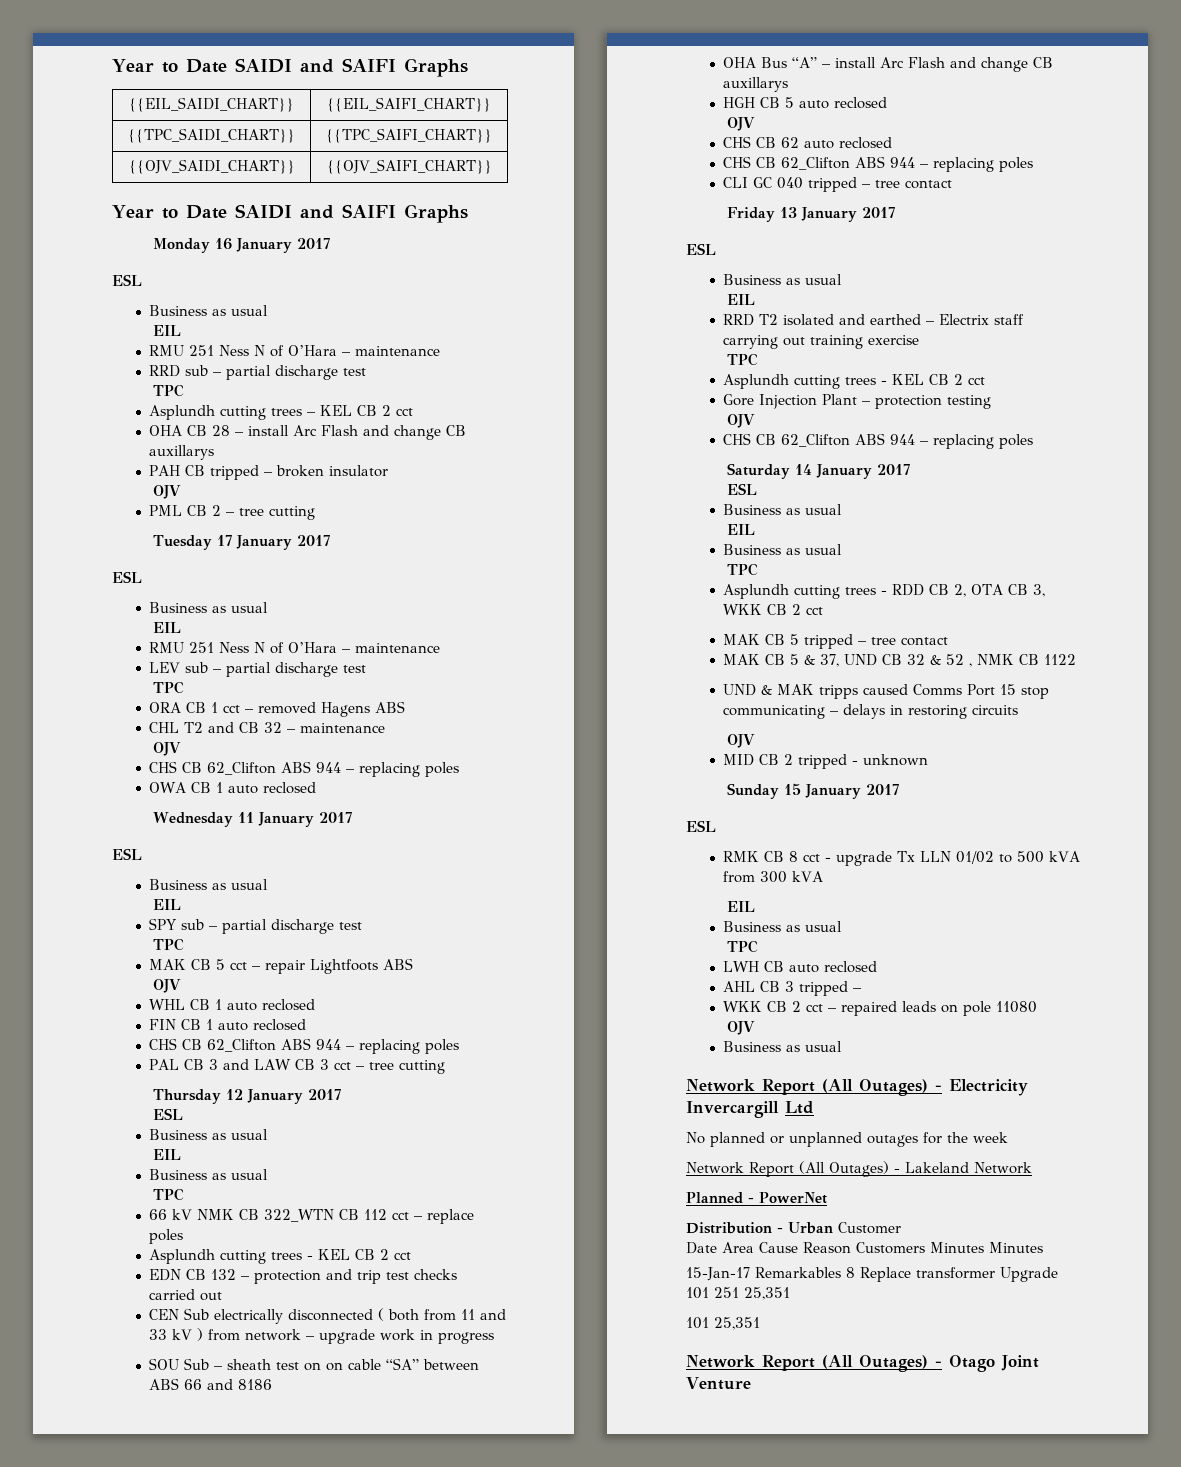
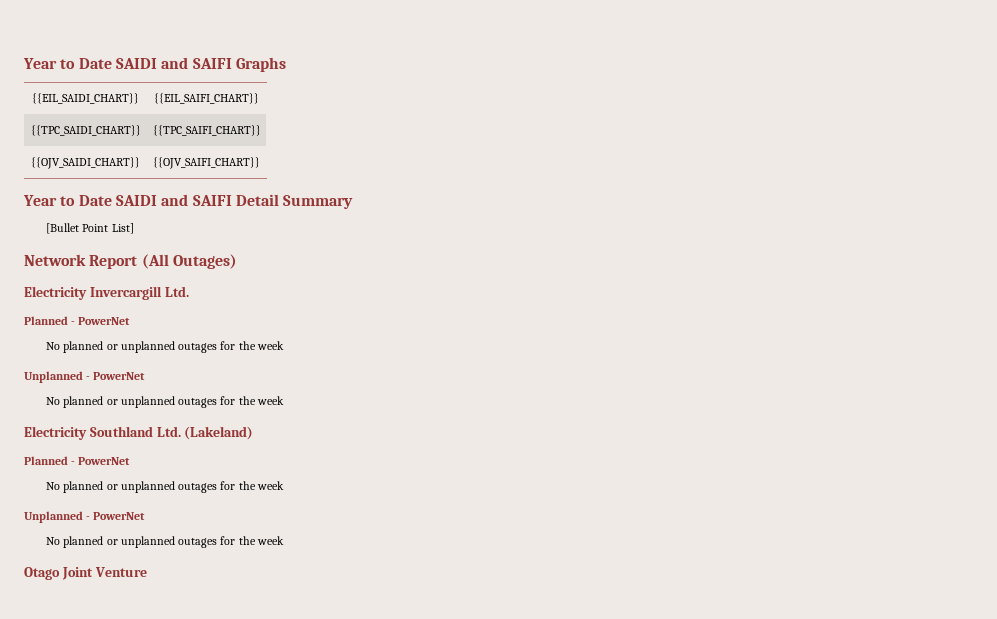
  {{OJV_SAIDI_CHART}} | {{OJV_SAIFI_CHART}}
- Year to Date SAIDI and SAIFI Graphs
- Monday 16 January 2017
- ESL
- Business as usual
- EIL
- RMU 251 Ness N of O’Hara – maintenance
- RRD sub – partial discharge test
- TPC
- Asplundh cutting trees – KEL CB 2 cct
- OHA CB 28 – install Arc Flash and change CB auxillarys
- PAH CB tripped – broken insulator
- OJV
- PML CB 2 – tree cutting
- Tuesday 17 January 2017
- ESL
- Business as usual
- EIL
- RMU 251 Ness N of O’Hara – maintenance
- LEV sub – partial discharge test
- TPC
- ORA CB 1 cct – removed Hagens ABS
- CHL T2 and CB 32 – maintenance
- OJV
- CHS CB 62_Clifton ABS 944 – replacing poles
- OWA CB 1 auto reclosed
- Wednesday 11 January 2017
- ESL
- Business as usual
- EIL
- SPY sub – partial discharge test
- TPC
- MAK CB 5 cct – repair Lightfoots ABS
- OJV
- WHL CB 1 auto reclosed
- FIN CB 1 auto reclosed
- CHS CB 62_Clifton ABS 944 – replacing poles
- PAL CB 3 and LAW CB 3 cct – tree cutting
- Thursday 12 January 2017
- ESL
- Business as usual
- EIL
- Business as usual
- TPC
- 66 kV NMK CB 322_WTN CB 112 cct – replace poles
- Asplundh cutting trees - KEL CB 2 cct
- EDN CB 132 – protection and trip test checks carried out
- CEN Sub electrically disconnected ( both from 11 and 33 kV ) from network – upgrade work in progress
- SOU Sub – sheath test on on cable “SA” between ABS 66 and 8186
- OHA Bus “A” – install Arc Flash and change CB auxillarys
- HGH CB 5 auto reclosed
- OJV
- CHS CB 62 auto reclosed
- CHS CB 62_Clifton ABS 944 – replacing poles
- CLI GC 040 tripped – tree contact
- Friday 13 January 2017
- ESL
- Business as usual
- EIL
- RRD T2 isolated and earthed – Electrix staff carrying out training exercise
- TPC
- Asplundh cutting trees - KEL CB 2 cct
- Gore Injection Plant – protection testing
- OJV
- CHS CB 62_Clifton ABS 944 – replacing poles
- Saturday 14 January 2017
- ESL
- Business as usual
- EIL
- Business as usual
- TPC
- Asplundh cutting trees - RDD CB 2, OTA CB 3, WKK CB 2 cct
- MAK CB 5 tripped – tree contact
- MAK CB 5 & 37, UND CB 32 & 52 , NMK CB 1122
- UND & MAK tripps caused Comms Port 15 stop communicating – delays in restoring circuits
- OJV
- MID CB 2 tripped - unknown
- Sunday 15 January 2017
- ESL
- RMK CB 8 cct - upgrade Tx LLN 01/02 to 500 kVA from 300 kVA
- EIL
- Business as usual
- TPC
- LWH CB auto reclosed
- AHL CB 3 tripped –
- WKK CB 2 cct – repaired leads on pole 11080
- OJV
- Business as usual
- Network Report (All Outages) - Electricity Invercargill Ltd
+ Year to Date SAIDI and SAIFI Detail Summary
+ [Bullet Point List]
+ Network Report (All Outages)
+ Electricity Invercargill Ltd.
+ Planned - PowerNet
  No planned or unplanned outages for the week
- Network Report (All Outages) - Lakeland Network
+ Unplanned - PowerNet
+ No planned or unplanned outages for the week
+ Electricity Southland Ltd. (Lakeland)
  Planned - PowerNet
- Distribution - Urban Customer
- Date Area Cause Reason Customers Minutes Minutes
- 15-Jan-17 Remarkables 8 Replace transformer Upgrade 101 251 25,351
- 101 25,351
- Network Report (All Outages) - Otago Joint Venture
+ No planned or unplanned outages for the week
+ Unplanned - PowerNet
+ No planned or unplanned outages for the week
+ Otago Joint Venture

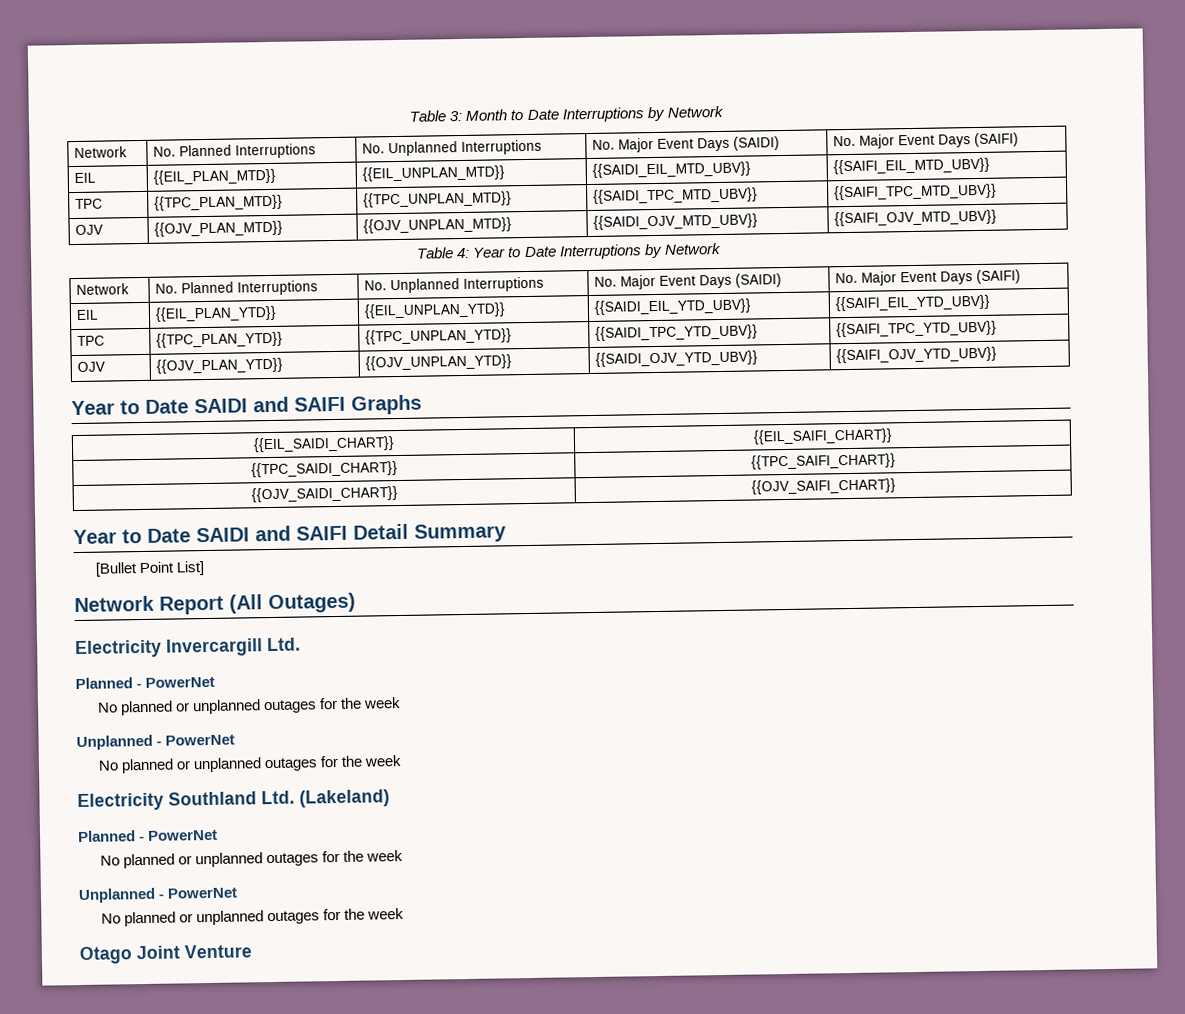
+ Table 3: Month to Date Interruptions by Network
+ Network | No. Planned Interruptions | No. Unplanned Interruptions | No. Major Event Days (SAIDI) | No. Major Event Days (SAIFI)
+ EIL | {{EIL_PLAN_MTD}} | {{EIL_UNPLAN_MTD}} | {{SAIDI_EIL_MTD_UBV}} | {{SAIFI_EIL_MTD_UBV}}
+ TPC | {{TPC_PLAN_MTD}} | {{TPC_UNPLAN_MTD}} | {{SAIDI_TPC_MTD_UBV}} | {{SAIFI_TPC_MTD_UBV}}
+ OJV | {{OJV_PLAN_MTD}} | {{OJV_UNPLAN_MTD}} | {{SAIDI_OJV_MTD_UBV}} | {{SAIFI_OJV_MTD_UBV}}
+ Table 4: Year to Date Interruptions by Network
+ Network | No. Planned Interruptions | No. Unplanned Interruptions | No. Major Event Days (SAIDI) | No. Major Event Days (SAIFI)
+ EIL | {{EIL_PLAN_YTD}} | {{EIL_UNPLAN_YTD}} | {{SAIDI_EIL_YTD_UBV}} | {{SAIFI_EIL_YTD_UBV}}
+ TPC | {{TPC_PLAN_YTD}} | {{TPC_UNPLAN_YTD}} | {{SAIDI_TPC_YTD_UBV}} | {{SAIFI_TPC_YTD_UBV}}
+ OJV | {{OJV_PLAN_YTD}} | {{OJV_UNPLAN_YTD}} | {{SAIDI_OJV_YTD_UBV}} | {{SAIFI_OJV_YTD_UBV}}

